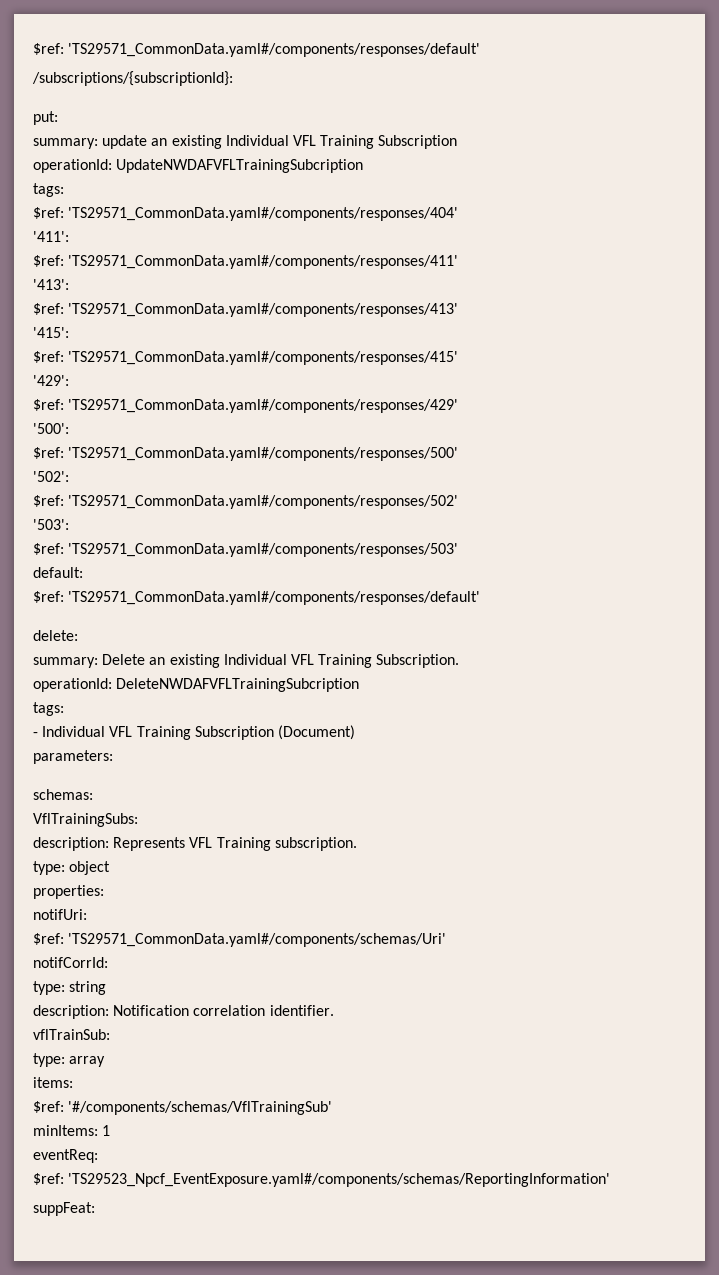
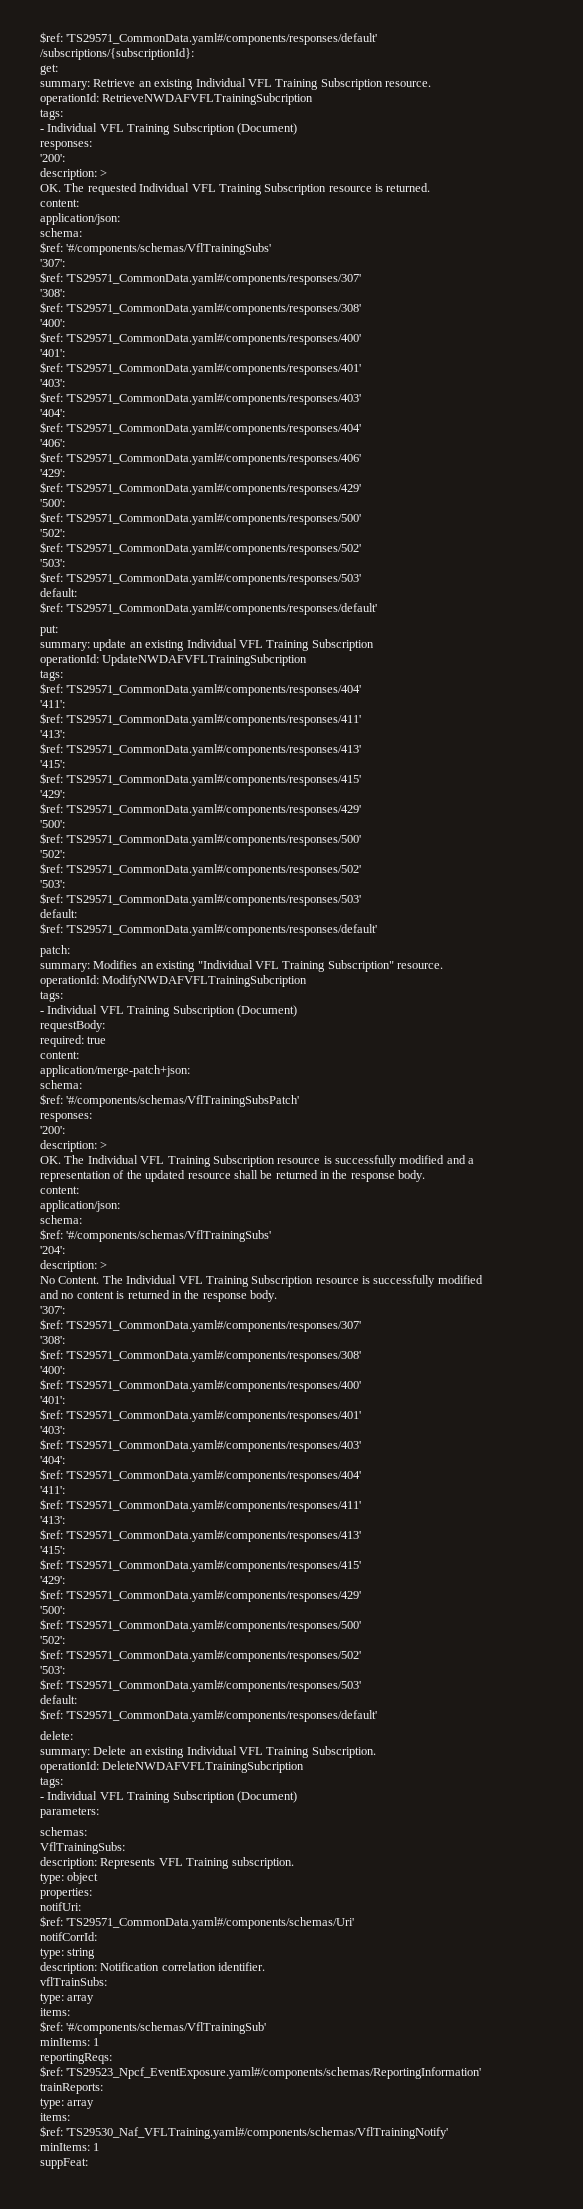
+ get:
+ summary: Retrieve an existing Individual VFL Training Subscription resource.
+ operationId: RetrieveNWDAFVFLTrainingSubcription
+ tags:
+ - Individual VFL Training Subscription (Document)
+ responses:
+ '200':
+ description: >
+ OK. The requested Individual VFL Training Subscription resource is returned.
+ content:
+ application/json:
+ schema:
+ $ref: '#/components/schemas/VflTrainingSubs'
+ '307':
+ $ref: 'TS29571_CommonData.yaml#/components/responses/307'
+ '308':
+ $ref: 'TS29571_CommonData.yaml#/components/responses/308'
+ '400':
+ $ref: 'TS29571_CommonData.yaml#/components/responses/400'
+ '401':
+ $ref: 'TS29571_CommonData.yaml#/components/responses/401'
+ '403':
+ $ref: 'TS29571_CommonData.yaml#/components/responses/403'
+ '404':
+ $ref: 'TS29571_CommonData.yaml#/components/responses/404'
+ '406':
+ $ref: 'TS29571_CommonData.yaml#/components/responses/406'
+ '429':
+ $ref: 'TS29571_CommonData.yaml#/components/responses/429'
+ '500':
+ $ref: 'TS29571_CommonData.yaml#/components/responses/500'
+ '502':
+ $ref: 'TS29571_CommonData.yaml#/components/responses/502'
+ '503':
+ $ref: 'TS29571_CommonData.yaml#/components/responses/503'
+ default:
+ $ref: 'TS29571_CommonData.yaml#/components/responses/default'
+ patch:
+ summary: Modifies an existing "Individual VFL Training Subscription" resource.
+ operationId: ModifyNWDAFVFLTrainingSubcription
+ tags:
+ - Individual VFL Training Subscription (Document)
+ requestBody:
+ required: true
+ content:
+ application/merge-patch+json:
+ schema:
+ $ref: '#/components/schemas/VflTrainingSubsPatch'
+ responses:
+ '200':
+ description: >
+ OK. The Individual VFL Training Subscription resource is successfully modified and a
+ representation of the updated resource shall be returned in the response body.
+ content:
+ application/json:
+ schema:
+ $ref: '#/components/schemas/VflTrainingSubs'
+ '204':
+ description: >
+ No Content. The Individual VFL Training Subscription resource is successfully modified
+ and no content is returned in the response body.
+ '307':
+ $ref: 'TS29571_CommonData.yaml#/components/responses/307'
+ '308':
+ $ref: 'TS29571_CommonData.yaml#/components/responses/308'
+ '400':
+ $ref: 'TS29571_CommonData.yaml#/components/responses/400'
+ '401':
+ $ref: 'TS29571_CommonData.yaml#/components/responses/401'
+ '403':
+ $ref: 'TS29571_CommonData.yaml#/components/responses/403'
+ '404':
+ $ref: 'TS29571_CommonData.yaml#/components/responses/404'
+ '411':
+ $ref: 'TS29571_CommonData.yaml#/components/responses/411'
+ '413':
+ $ref: 'TS29571_CommonData.yaml#/components/responses/413'
+ '415':
+ $ref: 'TS29571_CommonData.yaml#/components/responses/415'
+ '429':
+ $ref: 'TS29571_CommonData.yaml#/components/responses/429'
+ '500':
+ $ref: 'TS29571_CommonData.yaml#/components/responses/500'
+ '502':
+ $ref: 'TS29571_CommonData.yaml#/components/responses/502'
+ '503':
+ $ref: 'TS29571_CommonData.yaml#/components/responses/503'
+ default:
+ $ref: 'TS29571_CommonData.yaml#/components/responses/default'
- vflTrainSub:
+ vflTrainSubs:
- eventReq:
+ reportingReqs:
+ trainReports:
+ type: array
+ items:
+ $ref: 'TS29530_Naf_VFLTraining.yaml#/components/schemas/VflTrainingNotify'
+ minItems: 1

